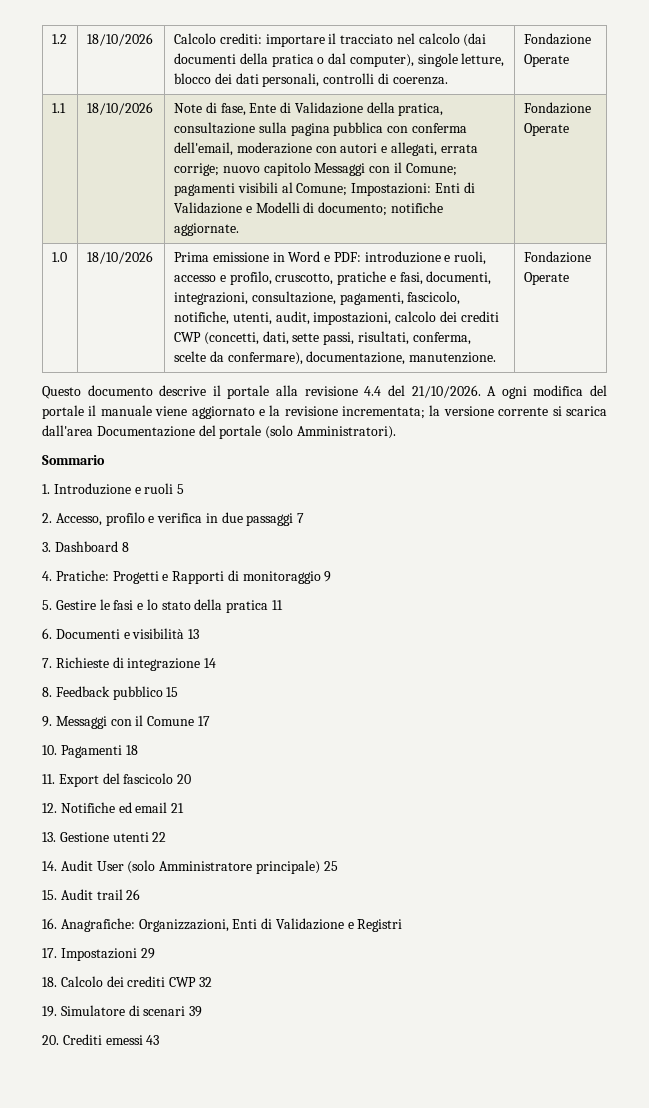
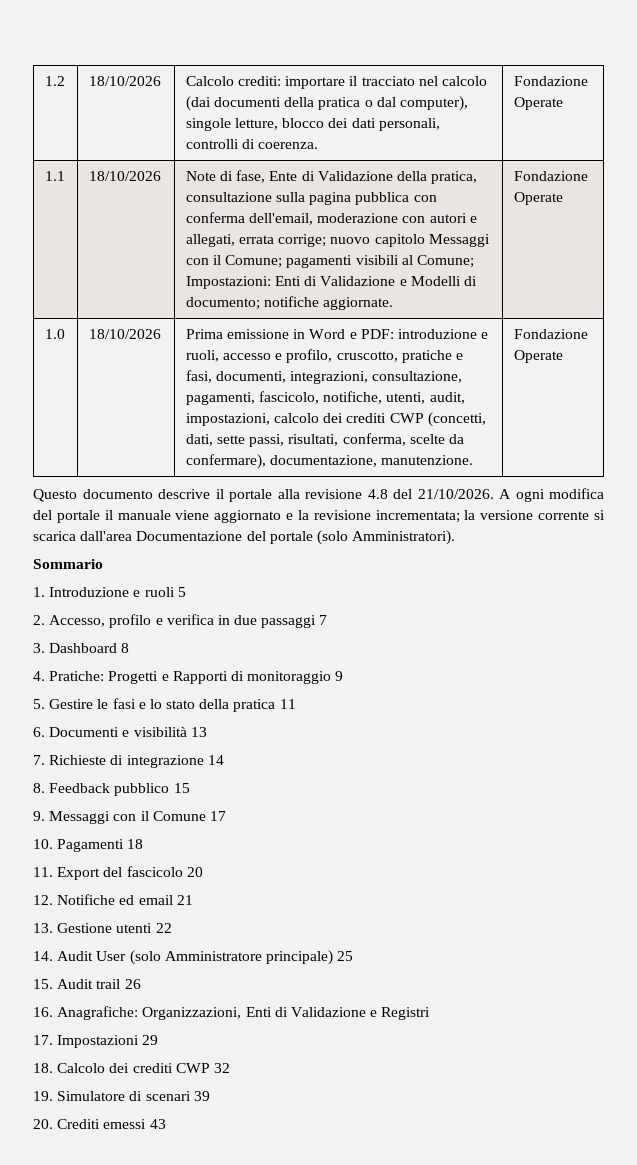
- Questo documento descrive il portale alla revisione 4.4 del 21/10/2026.
+ Questo documento descrive il portale alla revisione 4.8 del 21/10/2026.

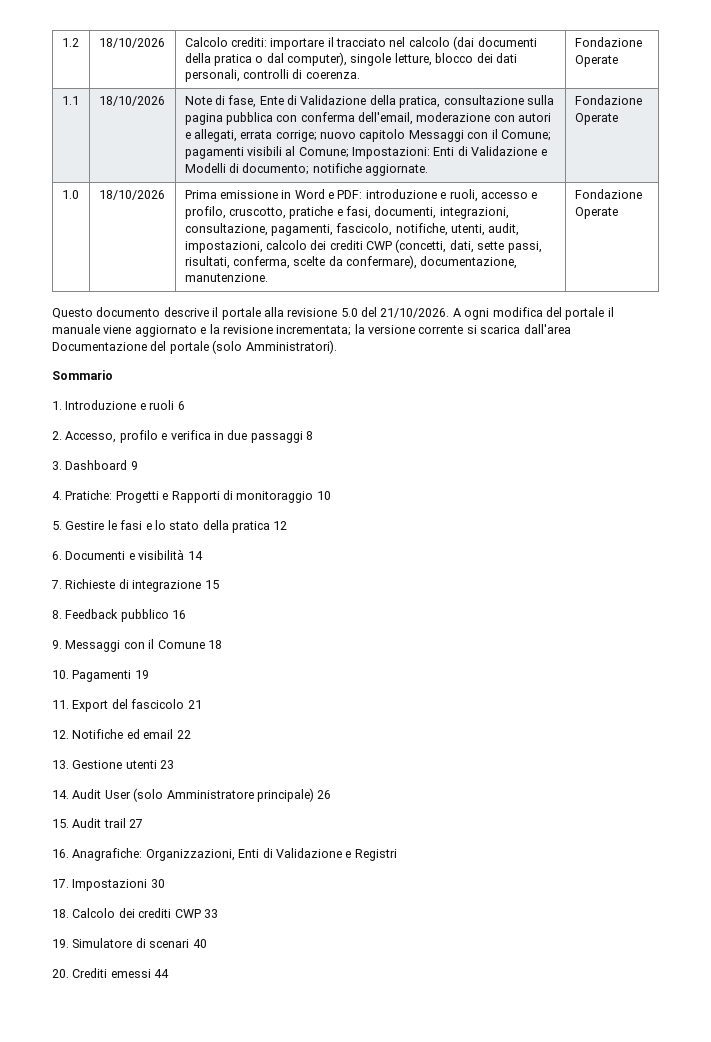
- Questo documento descrive il portale alla revisione 4.8 del 21/10/2026.
+ Questo documento descrive il portale alla revisione 5.0 del 21/10/2026.
- 1. Introduzione e ruoli 5
+ 1. Introduzione e ruoli 6
- 2. Accesso, profilo e verifica in due passaggi 7
+ 2. Accesso, profilo e verifica in due passaggi 8
- 3. Dashboard 8
+ 3. Dashboard 9
- 4. Pratiche: Progetti e Rapporti di monitoraggio 9
+ 4. Pratiche: Progetti e Rapporti di monitoraggio 10
- 5. Gestire le fasi e lo stato della pratica 11
+ 5. Gestire le fasi e lo stato della pratica 12
- 6. Documenti e visibilità 13
+ 6. Documenti e visibilità 14
- 7. Richieste di integrazione 14
+ 7. Richieste di integrazione 15
- 8. Feedback pubblico 15
+ 8. Feedback pubblico 16
- 9. Messaggi con il Comune 17
+ 9. Messaggi con il Comune 18
- 10. Pagamenti 18
+ 10. Pagamenti 19
- 11. Export del fascicolo 20
+ 11. Export del fascicolo 21
- 12. Notifiche ed email 21
+ 12. Notifiche ed email 22
- 13. Gestione utenti 22
+ 13. Gestione utenti 23
- 14. Audit User (solo Amministratore principale) 25
+ 14. Audit User (solo Amministratore principale) 26
- 15. Audit trail 26
+ 15. Audit trail 27
- 17. Impostazioni 29
+ 17. Impostazioni 30
- 18. Calcolo dei crediti CWP 32
+ 18. Calcolo dei crediti CWP 33
- 19. Simulatore di scenari 39
+ 19. Simulatore di scenari 40
- 20. Crediti emessi 43
+ 20. Crediti emessi 44

